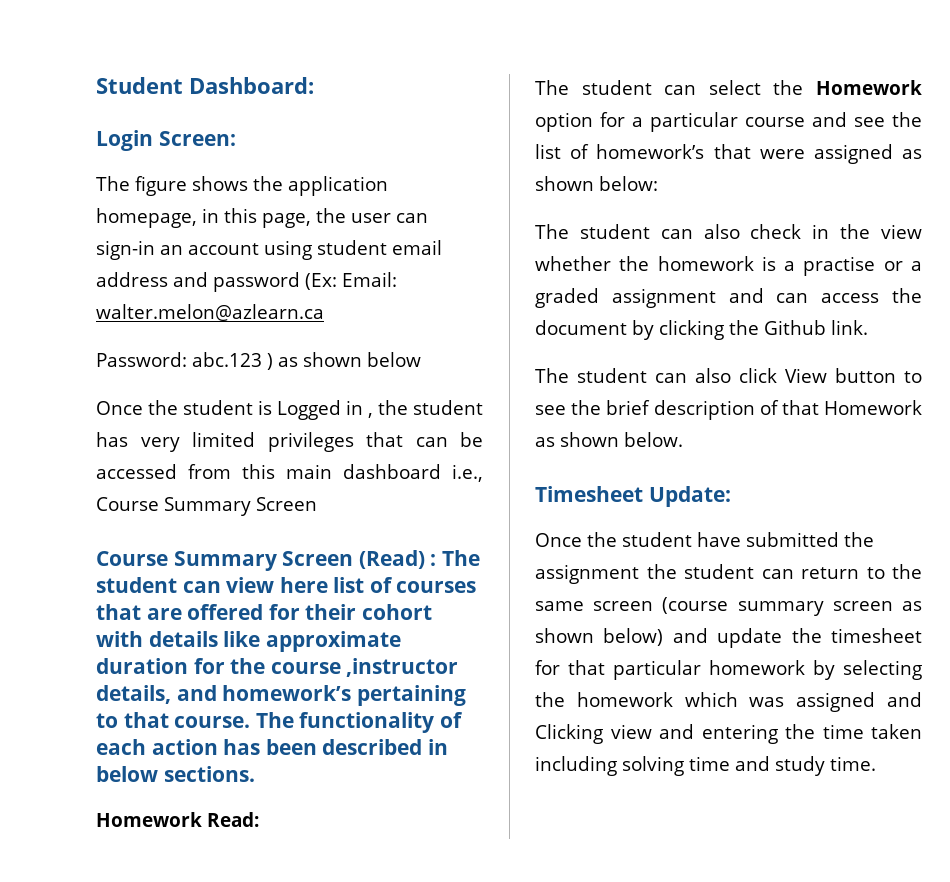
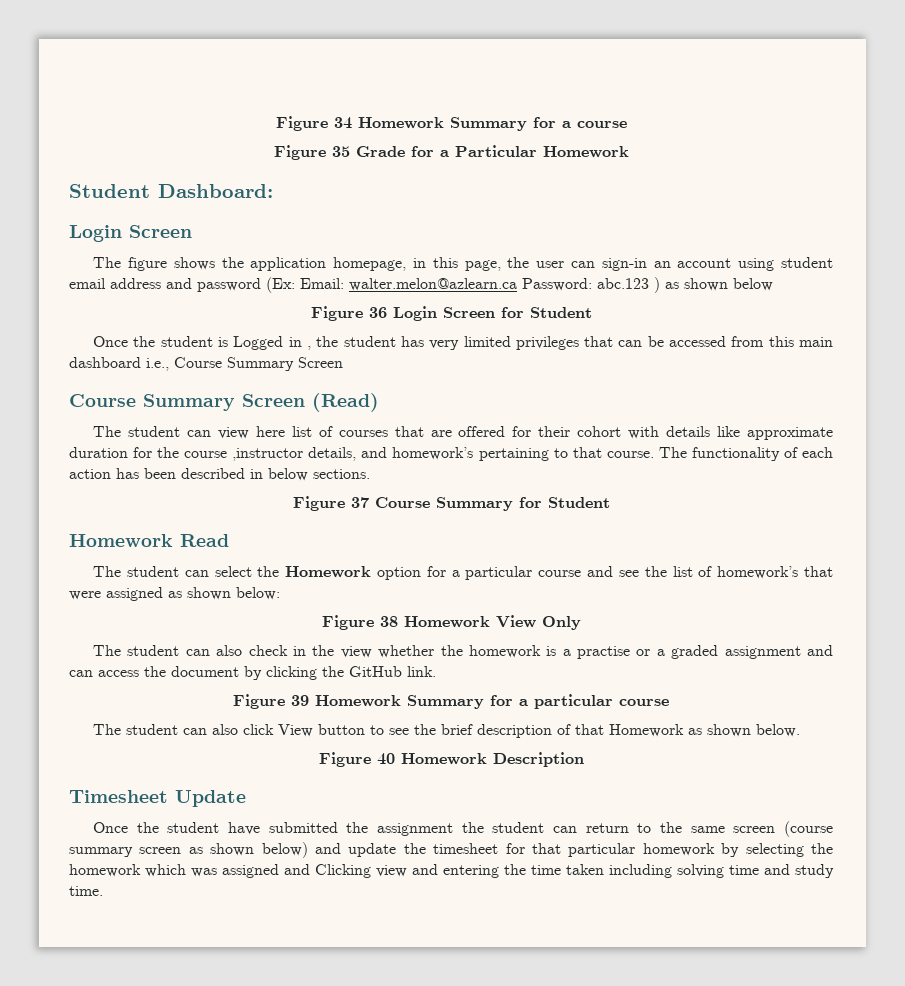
+ Figure 34 Homework Summary for a course
+ Figure 35 Grade for a Particular Homework
  Student Dashboard:
- Login Screen:
+ Login Screen
- The figure shows the application homepage, in this page, the user can sign-in an account using student email address and password (Ex: Email: walter.melon@azlearn.ca
- Password: abc.123 ) as shown below
+ The figure shows the application homepage, in this page, the user can sign-in an account using student email address and password (Ex: Email: walter.melon@azlearn.ca Password: abc.123 ) as shown below
+ Figure 36 Login Screen for Student
- Course Summary Screen (Read) : The student can view here list of courses that are offered for their cohort with details like approximate duration for the course ,instructor details, and homework’s pertaining to that course.
+ Course Summary Screen (Read)
+ The student can view here list of courses that are offered for their cohort with details like approximate duration for the course ,instructor details, and homework’s pertaining to that course.
- Homework Read:
+ Figure 37 Course Summary for Student
+ Homework Read
+ Figure 38 Homework View Only
- The student can also check in the view whether the homework is a practise or a graded assignment and can access the document by clicking the Github link.
+ The student can also check in the view whether the homework is a practise or a graded assignment and can access the document by clicking the GitHub link.
+ Figure 39 Homework Summary for a particular course
+ Figure 40 Homework Description
- Timesheet Update:
+ Timesheet Update

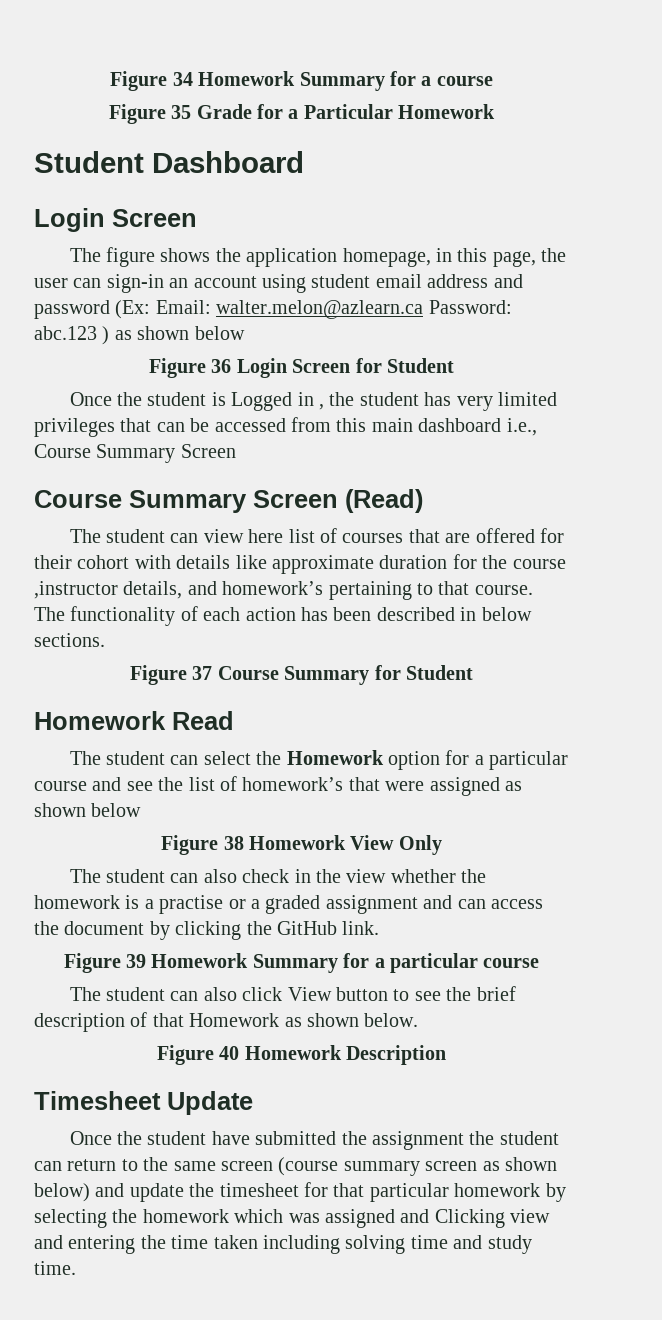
- Student Dashboard:
+ Student Dashboard
- The student can select the Homework option for a particular course and see the list of homework’s that were assigned as shown below:
+ The student can select the Homework option for a particular course and see the list of homework’s that were assigned as shown below

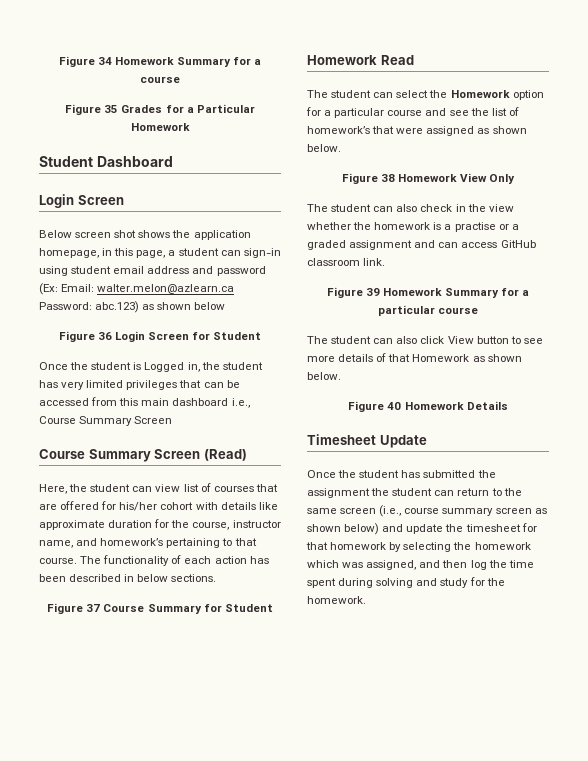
- Figure 35 Grade for a Particular Homework
+ Figure 35 Grades for a Particular Homework
- The figure shows the application homepage, in this page, the user can sign-in an account using student email address and password (Ex: Email: walter.melon@azlearn.ca Password: abc.123 ) as shown below
+ Below screen shot shows the application homepage, in this page, a student can sign-in using student email address and password (Ex: Email: walter.melon@azlearn.ca Password: abc.123) as shown below
- Once the student is Logged in , the student has very limited privileges that can be accessed from this main dashboard i.e., Course Summary Screen
+ Once the student is Logged in, the student has very limited privileges that can be accessed from this main dashboard i.e., Course Summary Screen
- The student can view here list of courses that are offered for their cohort with details like approximate duration for the course ,instructor details, and homework’s pertaining to that course.
+ Here, the student can view list of courses that are offered for his/her cohort with details like approximate duration for the course, instructor name, and homework’s pertaining to that course.
- The student can select the Homework option for a particular course and see the list of homework’s that were assigned as shown below
+ The student can select the Homework option for a particular course and see the list of homework’s that were assigned as shown below.
- The student can also check in the view whether the homework is a practise or a graded assignment and can access the document by clicking the GitHub link.
+ The student can also check in the view whether the homework is a practise or a graded assignment and can access GitHub classroom link.
- The student can also click View button to see the brief description of that Homework as shown below.
+ The student can also click View button to see more details of that Homework as shown below.
- Figure 40 Homework Description
+ Figure 40 Homework Details
- Once the student have submitted the assignment the student can return to the same screen (course summary screen as shown below) and update the timesheet for that particular homework by selecting the homework which was assigned and Clicking view and entering the time taken including solving time and study time.
+ Once the student has submitted the assignment the student can return to the same screen (i.e., course summary screen as shown below) and update the timesheet for that homework by selecting the homework which was assigned, and then log the time spent during solving and study for the homework.

